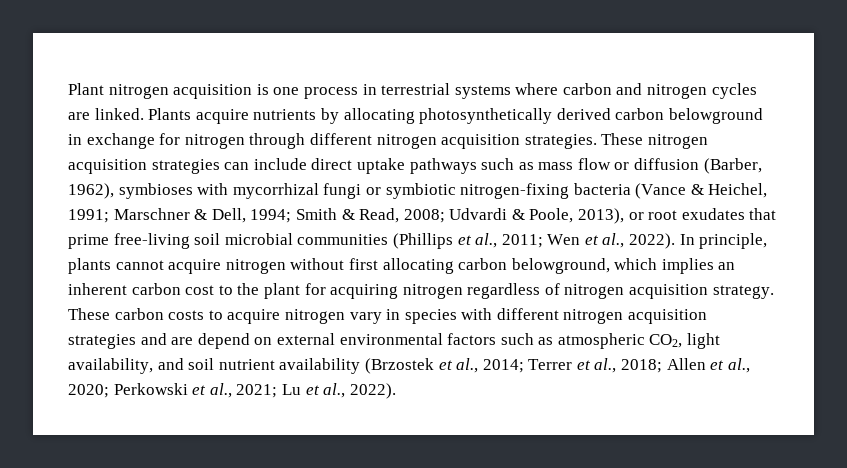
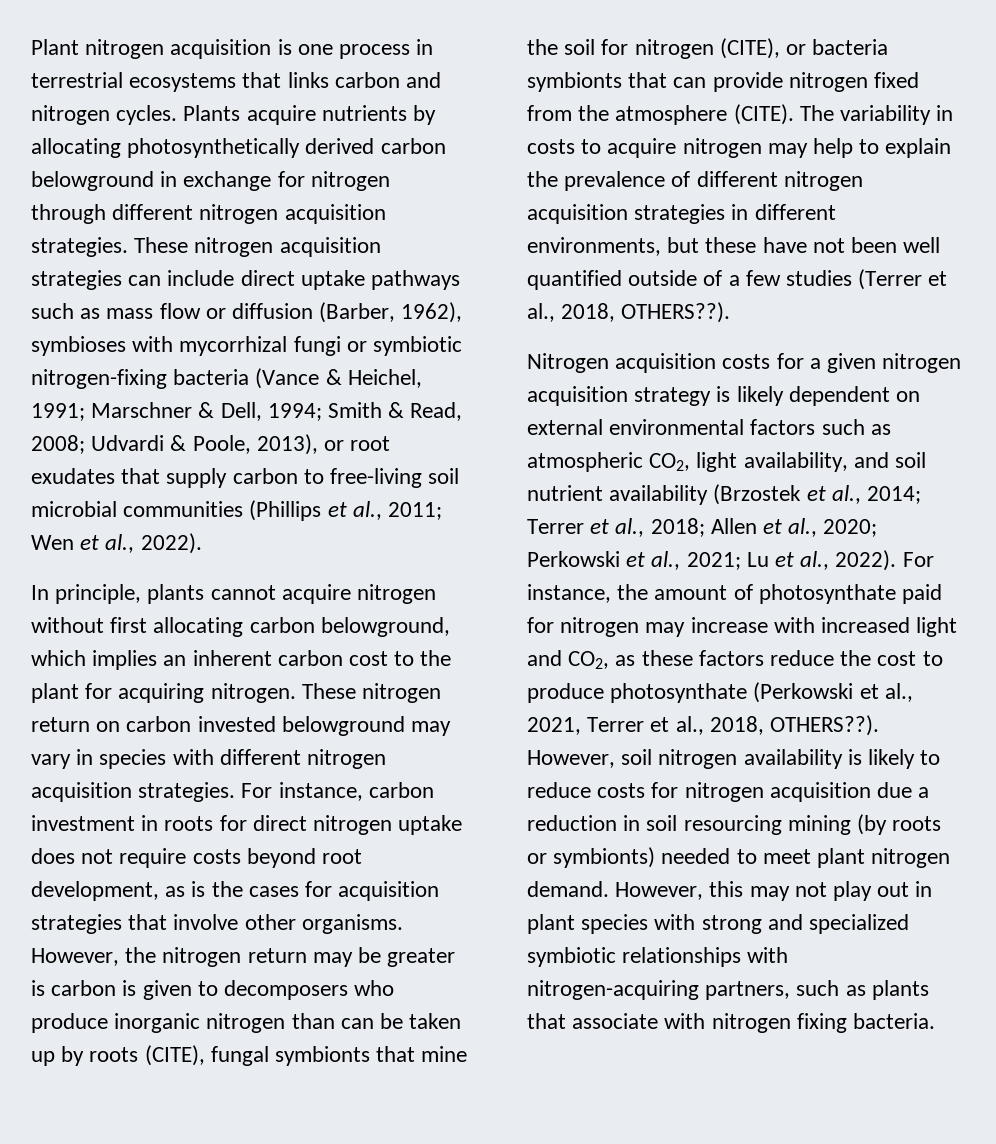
- Plant nitrogen acquisition is one process in terrestrial systems where carbon and nitrogen cycles are linked.
+ Plant nitrogen acquisition is one process in terrestrial ecosystems that links carbon and nitrogen cycles.
- Udvardi & Poole, 2013), or root exudates that prime free-living soil microbial communities (Phillips et al., 2011;
+ Udvardi & Poole, 2013), or root exudates that supply carbon to free-living soil microbial communities (Phillips et al., 2011;
- Wen et al., 2022). In principle, plants cannot acquire nitrogen without first allocating carbon belowground, which implies an inherent carbon cost to the plant for acquiring nitrogen regardless of nitrogen acquisition strategy. These carbon costs to acquire nitrogen vary in species with different nitrogen acquisition strategies and are depend on external environmental factors such as atmospheric CO2, light availability, and soil nutrient availability (Brzostek et al., 2014;
+ Wen et al., 2022).
+ In principle, plants cannot acquire nitrogen without first allocating carbon belowground, which implies an inherent carbon cost to the plant for acquiring nitrogen. These nitrogen return on carbon invested belowground may vary in species with different nitrogen acquisition strategies. For instance, carbon investment in roots for direct nitrogen uptake does not require costs beyond root development, as is the cases for acquisition strategies that involve other organisms. However, the nitrogen return may be greater is carbon is given to decomposers who produce inorganic nitrogen than can be taken up by roots (CITE), fungal symbionts that mine the soil for nitrogen (CITE), or bacteria symbionts that can provide nitrogen fixed from the atmosphere (CITE). The variability in costs to acquire nitrogen may help to explain the prevalence of different nitrogen acquisition strategies in different environments, but these have not been well quantified outside of a few studies (Terrer et al., 2018, OTHERS??).
+ Nitrogen acquisition costs for a given nitrogen acquisition strategy is likely dependent on external environmental factors such as atmospheric CO2, light availability, and soil nutrient availability (Brzostek et al., 2014;
+ For instance, the amount of photosynthate paid for nitrogen may increase with increased light and CO2, as these factors reduce the cost to produce photosynthate (Perkowski et al., 2021, Terrer et al., 2018, OTHERS??). However, soil nitrogen availability is likely to reduce costs for nitrogen acquisition due a reduction in soil resourcing mining (by roots or symbionts) needed to meet plant nitrogen demand. However, this may not play out in plant species with strong and specialized symbiotic relationships with nitrogen-acquiring partners, such as plants that associate with nitrogen fixing bacteria.

